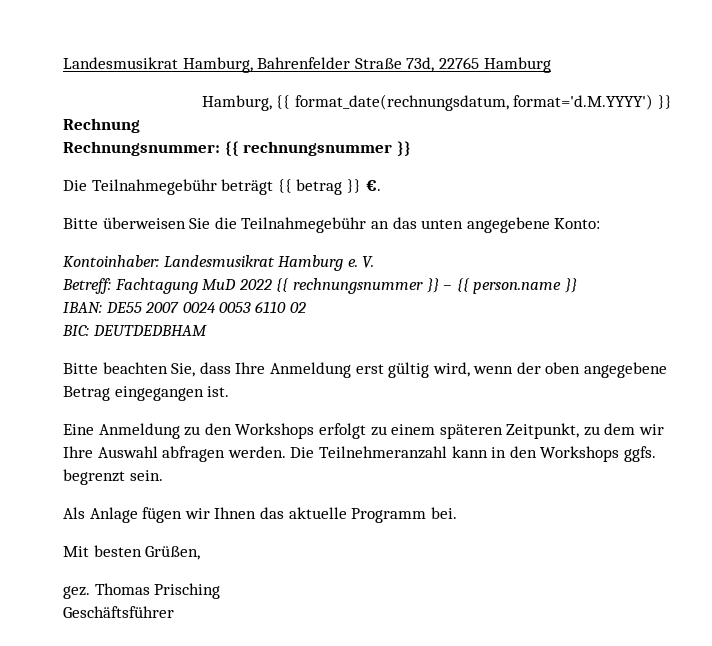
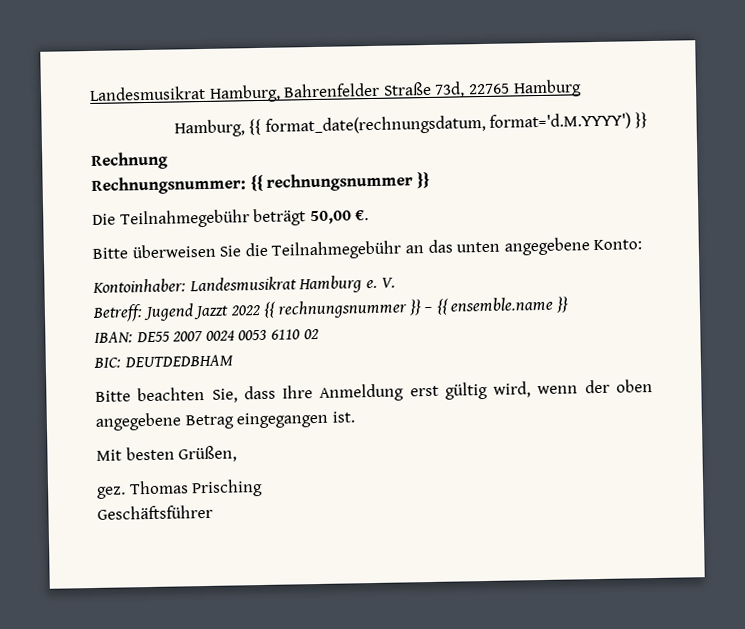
- Die Teilnahmegebühr beträgt {{ betrag }} €.
+ Die Teilnahmegebühr beträgt 50,00 €.
- Betreff: Fachtagung MuD 2022 {{ rechnungsnummer }} – {{ person.name }}
+ Betreff: Jugend Jazzt 2022 {{ rechnungsnummer }} – {{ ensemble.name }}
- Eine Anmeldung zu den Workshops erfolgt zu einem späteren Zeitpunkt, zu dem wir Ihre Auswahl abfragen werden. Die Teilnehmeranzahl kann in den Workshops ggfs. begrenzt sein.
- Als Anlage fügen wir Ihnen das aktuelle Programm bei.

